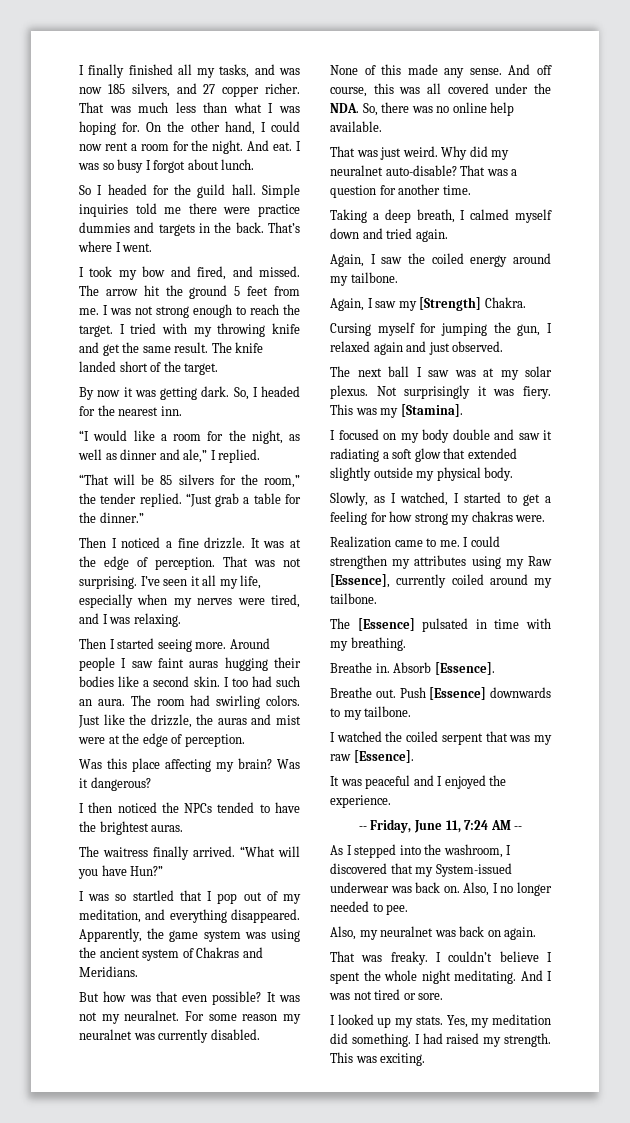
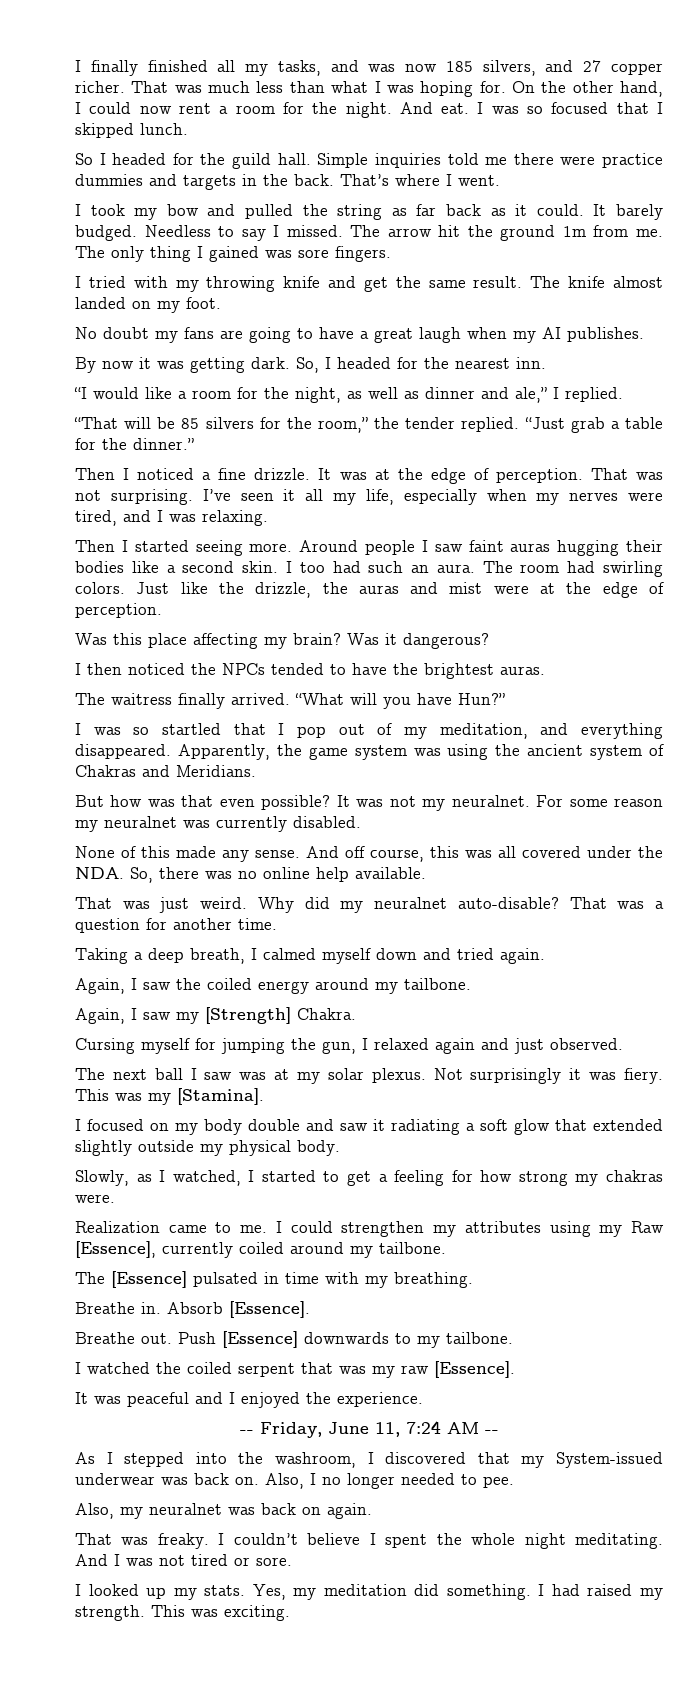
- I was so busy I forgot about lunch.
+ I was so focused that I skipped lunch.
- I took my bow and fired, and missed.
+ I took my bow and pulled the string as far back as it could. It barely budged. Needless to say I missed.
- The arrow hit the ground 5 feet from me. I was not strong enough to reach the target. I tried with my throwing knife and get the same result.
+ The arrow hit the ground 1m from me. The only thing I gained was sore fingers.
+ I tried with my throwing knife and get the same result.
- The knife landed short of the target.
+ The knife almost landed on my foot.
+ No doubt my fans are going to have a great laugh when my AI publishes.

